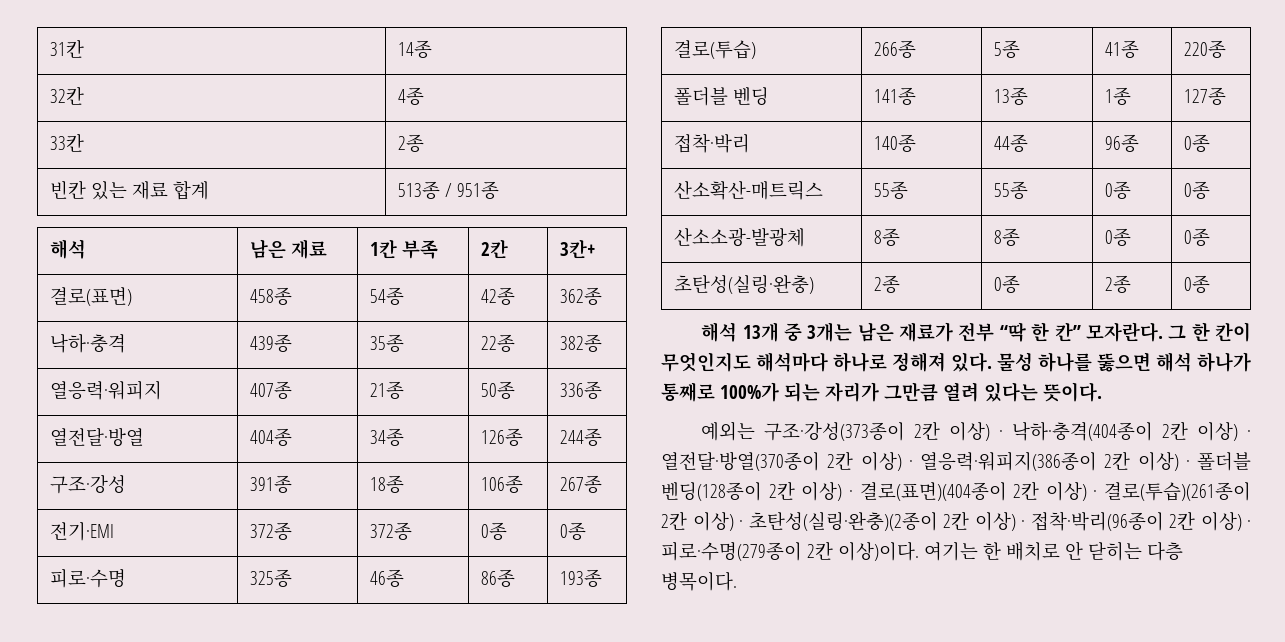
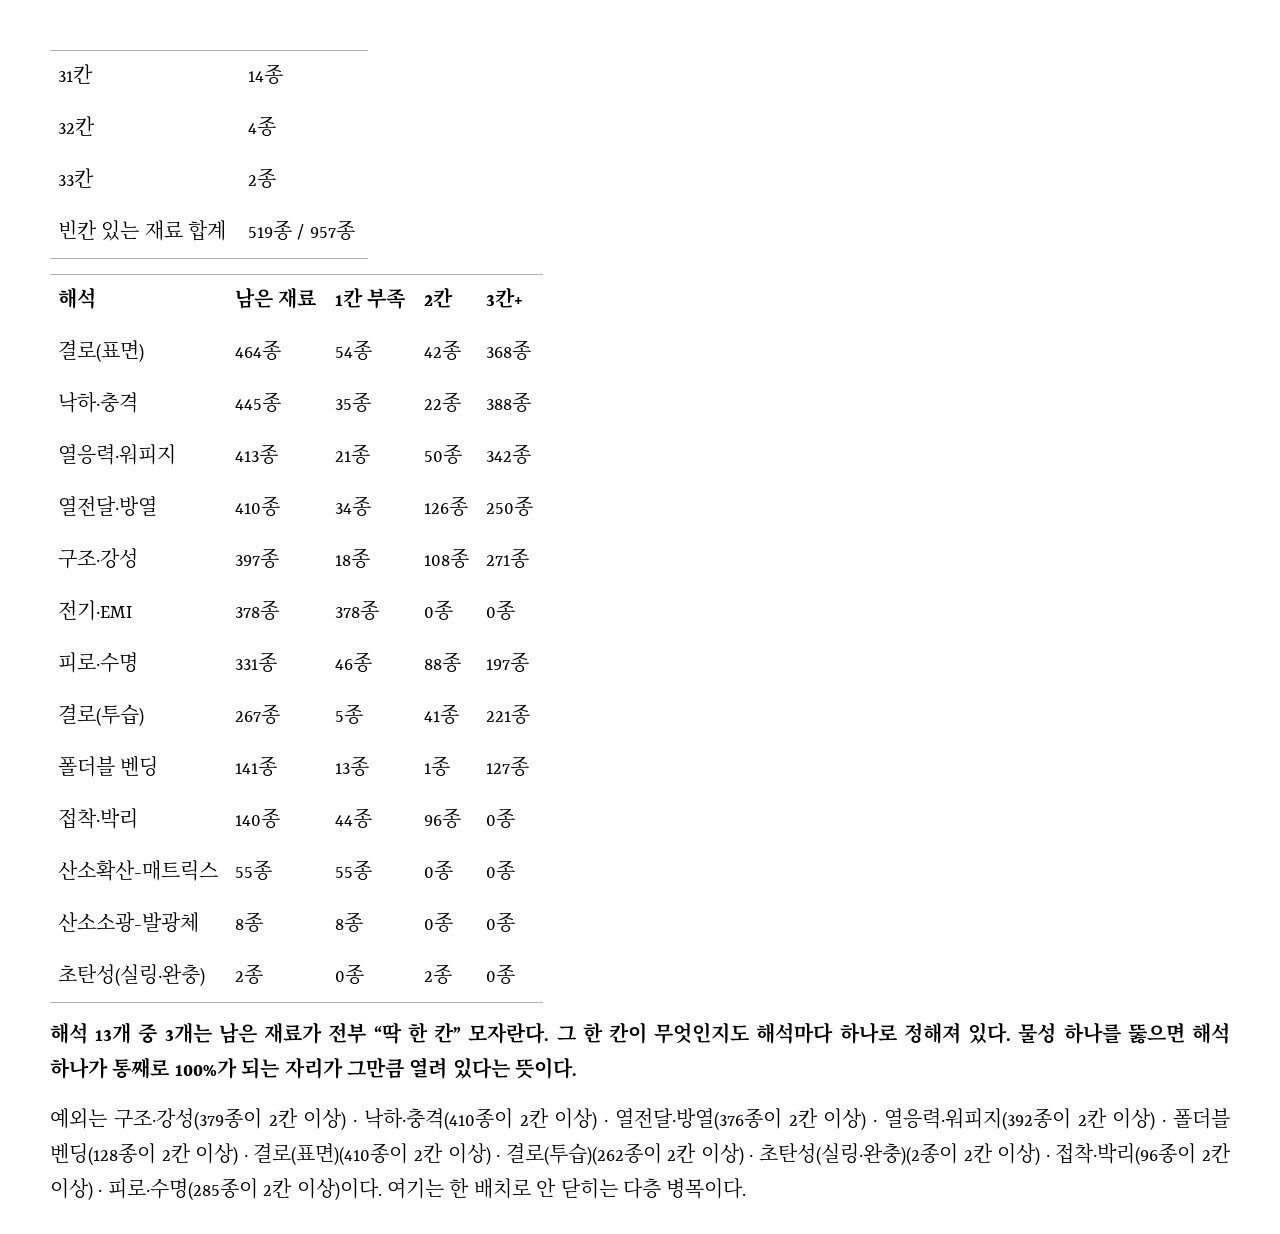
- 빈칸 있는 재료 합계 | 513종 / 951종
+ 빈칸 있는 재료 합계 | 519종 / 957종
- 결로(표면) | 458종 | 54종 | 42종 | 362종
+ 결로(표면) | 464종 | 54종 | 42종 | 368종
- 낙하·충격 | 439종 | 35종 | 22종 | 382종
+ 낙하·충격 | 445종 | 35종 | 22종 | 388종
- 열응력·워피지 | 407종 | 21종 | 50종 | 336종
+ 열응력·워피지 | 413종 | 21종 | 50종 | 342종
- 열전달·방열 | 404종 | 34종 | 126종 | 244종
+ 열전달·방열 | 410종 | 34종 | 126종 | 250종
- 구조·강성 | 391종 | 18종 | 106종 | 267종
+ 구조·강성 | 397종 | 18종 | 108종 | 271종
- 전기·EMI | 372종 | 372종 | 0종 | 0종
+ 전기·EMI | 378종 | 378종 | 0종 | 0종
- 피로·수명 | 325종 | 46종 | 86종 | 193종
+ 피로·수명 | 331종 | 46종 | 88종 | 197종
- 결로(투습) | 266종 | 5종 | 41종 | 220종
+ 결로(투습) | 267종 | 5종 | 41종 | 221종
- 예외는 구조·강성(373종이 2칸 이상) · 낙하·충격(404종이 2칸 이상) · 열전달·방열(370종이 2칸 이상) · 열응력·워피지(386종이 2칸 이상) · 폴더블 벤딩(128종이 2칸 이상) · 결로(표면)(404종이 2칸 이상) · 결로(투습)(261종이 2칸 이상) · 초탄성(실링·완충)(2종이 2칸 이상) · 접착·박리(96종이 2칸 이상) · 피로·수명(279종이 2칸 이상)이다.
+ 예외는 구조·강성(379종이 2칸 이상) · 낙하·충격(410종이 2칸 이상) · 열전달·방열(376종이 2칸 이상) · 열응력·워피지(392종이 2칸 이상) · 폴더블 벤딩(128종이 2칸 이상) · 결로(표면)(410종이 2칸 이상) · 결로(투습)(262종이 2칸 이상) · 초탄성(실링·완충)(2종이 2칸 이상) · 접착·박리(96종이 2칸 이상) · 피로·수명(285종이 2칸 이상)이다.

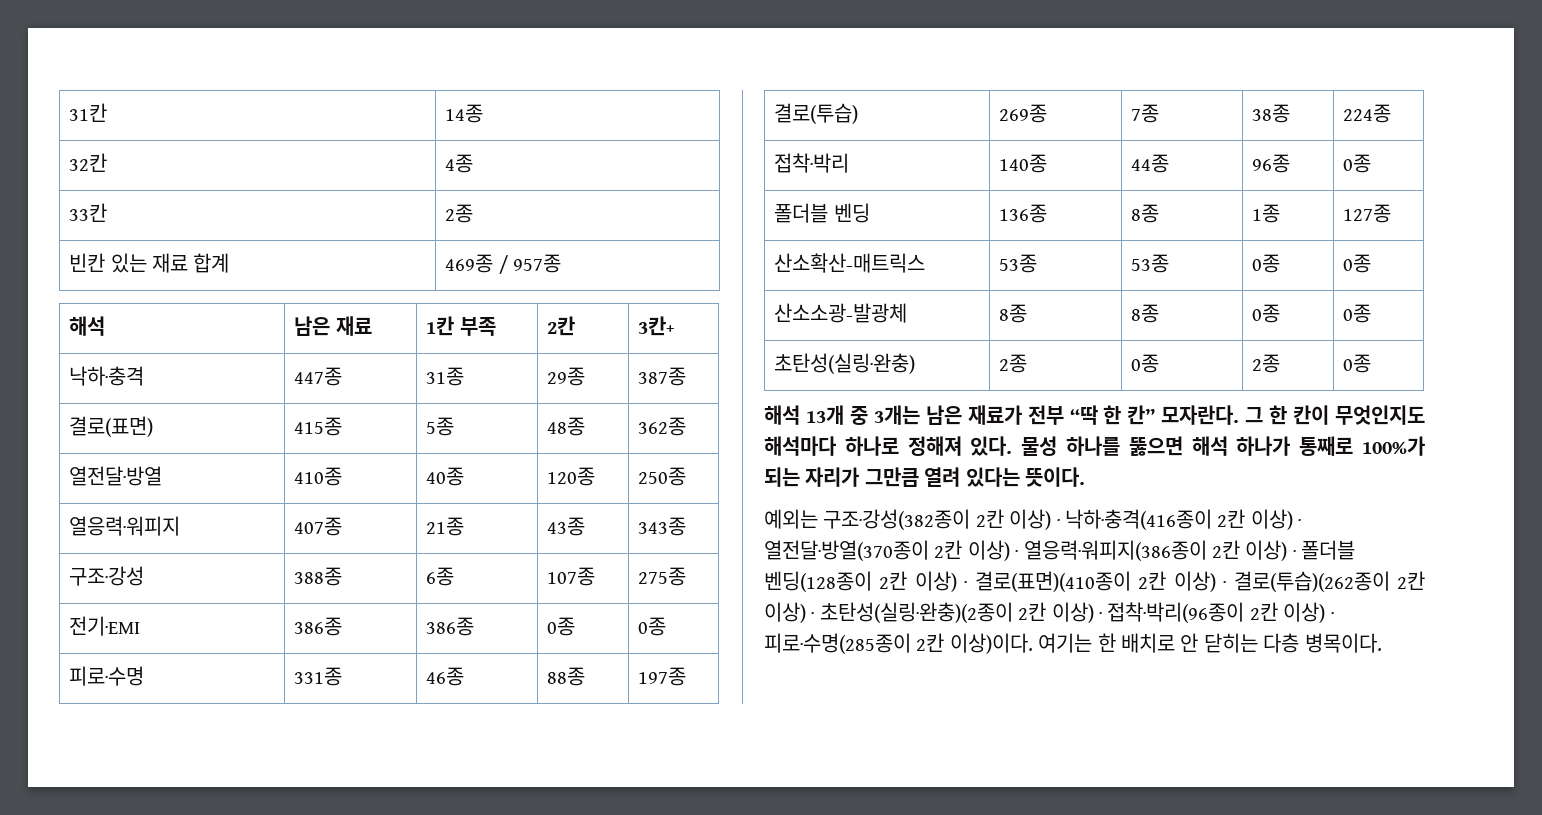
- 빈칸 있는 재료 합계 | 519종 / 957종
+ 빈칸 있는 재료 합계 | 469종 / 957종
- 결로(표면) | 464종 | 54종 | 42종 | 368종
- 낙하·충격 | 445종 | 35종 | 22종 | 388종
- 열응력·워피지 | 413종 | 21종 | 50종 | 342종
+ 낙하·충격 | 447종 | 31종 | 29종 | 387종
+ 결로(표면) | 415종 | 5종 | 48종 | 362종
- 열전달·방열 | 410종 | 34종 | 126종 | 250종
+ 열전달·방열 | 410종 | 40종 | 120종 | 250종
- 구조·강성 | 397종 | 18종 | 108종 | 271종
+ 열응력·워피지 | 407종 | 21종 | 43종 | 343종
+ 구조·강성 | 388종 | 6종 | 107종 | 275종
- 전기·EMI | 378종 | 378종 | 0종 | 0종
+ 전기·EMI | 386종 | 386종 | 0종 | 0종
- 결로(투습) | 267종 | 5종 | 41종 | 221종
- 폴더블 벤딩 | 141종 | 13종 | 1종 | 127종
+ 결로(투습) | 269종 | 7종 | 38종 | 224종
+ 폴더블 벤딩 | 136종 | 8종 | 1종 | 127종
- 산소확산-매트릭스 | 55종 | 55종 | 0종 | 0종
+ 산소확산-매트릭스 | 53종 | 53종 | 0종 | 0종
- 예외는 구조·강성(379종이 2칸 이상) · 낙하·충격(410종이 2칸 이상) · 열전달·방열(376종이 2칸 이상) · 열응력·워피지(392종이 2칸 이상) · 폴더블 벤딩(128종이 2칸 이상) · 결로(표면)(410종이 2칸 이상) · 결로(투습)(262종이 2칸 이상) · 초탄성(실링·완충)(2종이 2칸 이상) · 접착·박리(96종이 2칸 이상) · 피로·수명(285종이 2칸 이상)이다.
+ 예외는 구조·강성(382종이 2칸 이상) · 낙하·충격(416종이 2칸 이상) · 열전달·방열(370종이 2칸 이상) · 열응력·워피지(386종이 2칸 이상) · 폴더블 벤딩(128종이 2칸 이상) · 결로(표면)(410종이 2칸 이상) · 결로(투습)(262종이 2칸 이상) · 초탄성(실링·완충)(2종이 2칸 이상) · 접착·박리(96종이 2칸 이상) · 피로·수명(285종이 2칸 이상)이다.

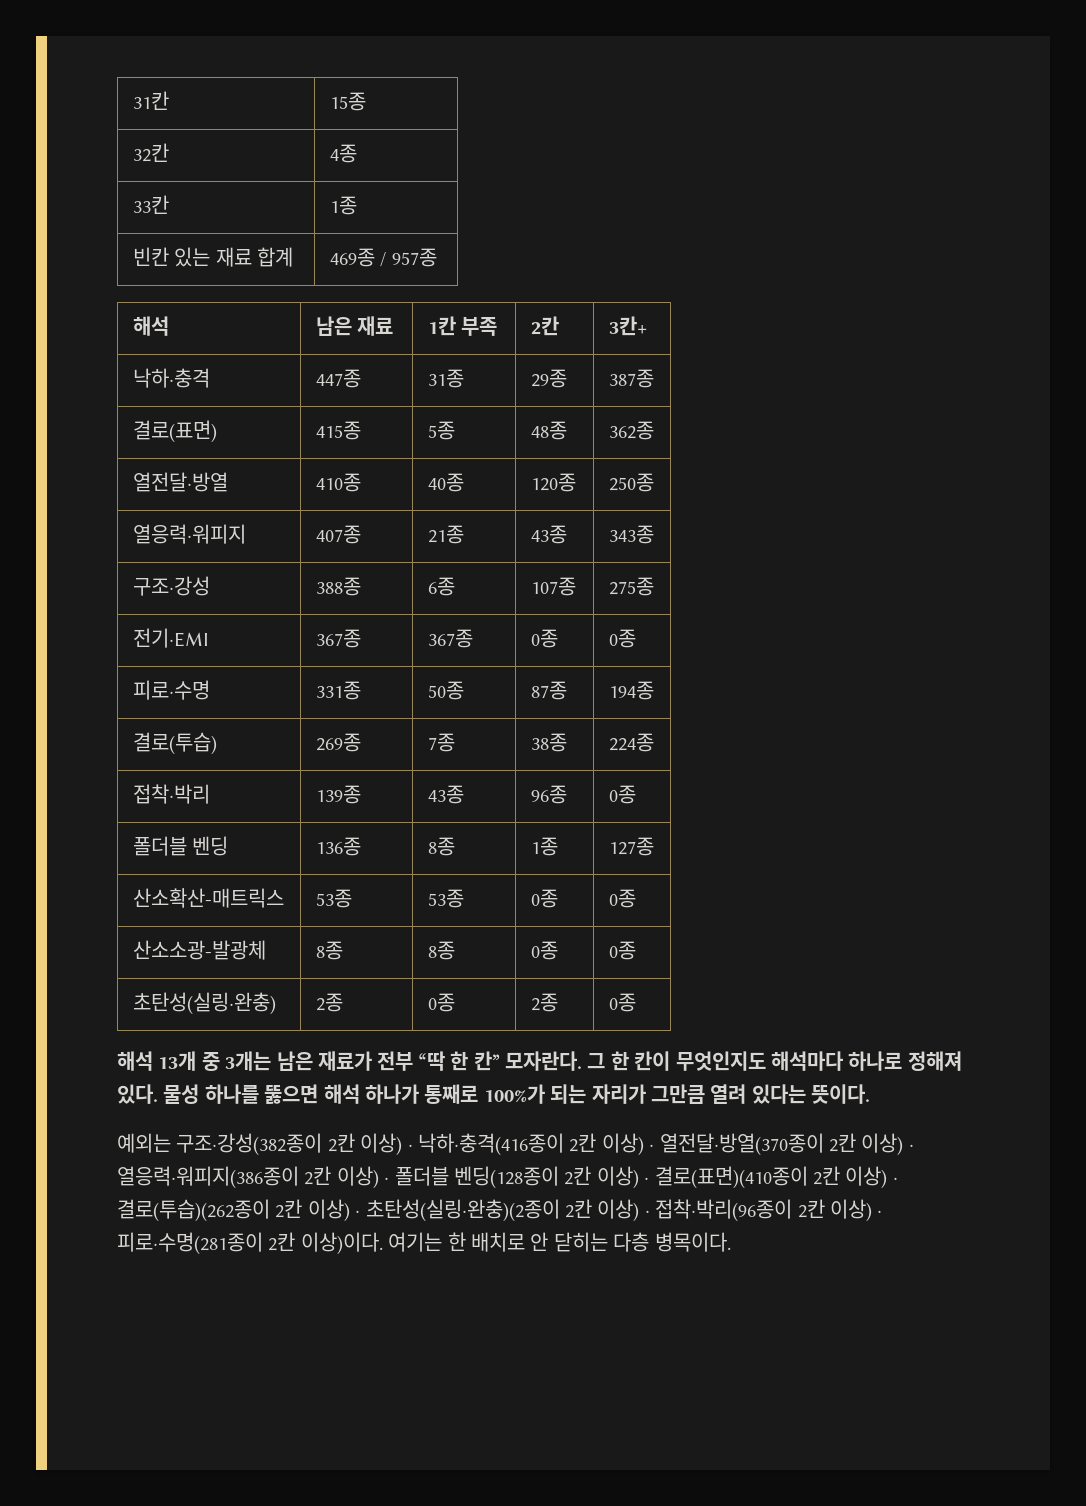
- 31칸 | 14종
+ 31칸 | 15종
- 33칸 | 2종
+ 33칸 | 1종
- 전기·EMI | 386종 | 386종 | 0종 | 0종
+ 전기·EMI | 367종 | 367종 | 0종 | 0종
- 피로·수명 | 331종 | 46종 | 88종 | 197종
+ 피로·수명 | 331종 | 50종 | 87종 | 194종
- 접착·박리 | 140종 | 44종 | 96종 | 0종
+ 접착·박리 | 139종 | 43종 | 96종 | 0종
- 예외는 구조·강성(382종이 2칸 이상) · 낙하·충격(416종이 2칸 이상) · 열전달·방열(370종이 2칸 이상) · 열응력·워피지(386종이 2칸 이상) · 폴더블 벤딩(128종이 2칸 이상) · 결로(표면)(410종이 2칸 이상) · 결로(투습)(262종이 2칸 이상) · 초탄성(실링·완충)(2종이 2칸 이상) · 접착·박리(96종이 2칸 이상) · 피로·수명(285종이 2칸 이상)이다.
+ 예외는 구조·강성(382종이 2칸 이상) · 낙하·충격(416종이 2칸 이상) · 열전달·방열(370종이 2칸 이상) · 열응력·워피지(386종이 2칸 이상) · 폴더블 벤딩(128종이 2칸 이상) · 결로(표면)(410종이 2칸 이상) · 결로(투습)(262종이 2칸 이상) · 초탄성(실링·완충)(2종이 2칸 이상) · 접착·박리(96종이 2칸 이상) · 피로·수명(281종이 2칸 이상)이다.

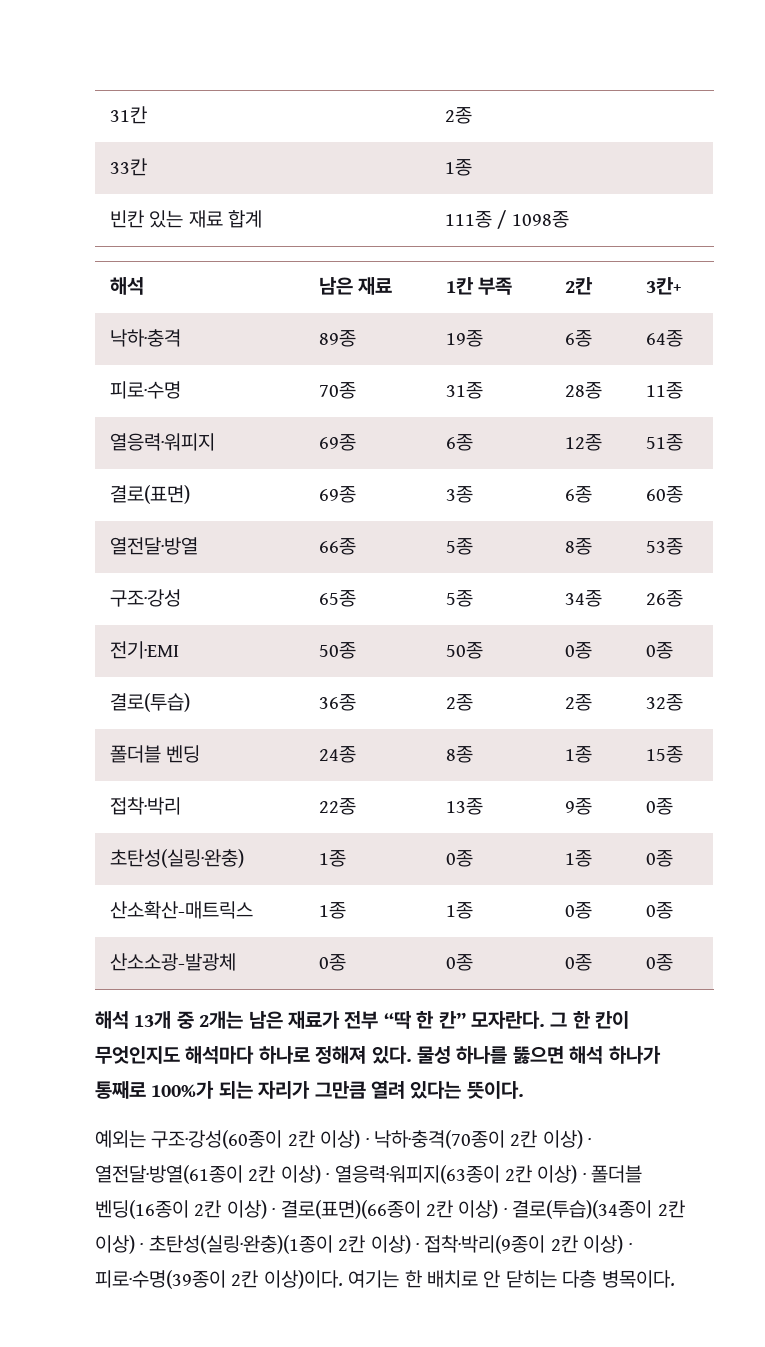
- 31칸 | 15종
- 32칸 | 4종
+ 31칸 | 2종
- 빈칸 있는 재료 합계 | 469종 / 957종
+ 빈칸 있는 재료 합계 | 111종 / 1098종
- 낙하·충격 | 447종 | 31종 | 29종 | 387종
- 결로(표면) | 415종 | 5종 | 48종 | 362종
- 열전달·방열 | 410종 | 40종 | 120종 | 250종
- 열응력·워피지 | 407종 | 21종 | 43종 | 343종
- 구조·강성 | 388종 | 6종 | 107종 | 275종
+ 낙하·충격 | 89종 | 19종 | 6종 | 64종
+ 피로·수명 | 70종 | 31종 | 28종 | 11종
+ 열응력·워피지 | 69종 | 6종 | 12종 | 51종
+ 결로(표면) | 69종 | 3종 | 6종 | 60종
+ 열전달·방열 | 66종 | 5종 | 8종 | 53종
+ 구조·강성 | 65종 | 5종 | 34종 | 26종
- 전기·EMI | 367종 | 367종 | 0종 | 0종
- 피로·수명 | 331종 | 50종 | 87종 | 194종
- 결로(투습) | 269종 | 7종 | 38종 | 224종
- 접착·박리 | 139종 | 43종 | 96종 | 0종
+ 전기·EMI | 50종 | 50종 | 0종 | 0종
+ 결로(투습) | 36종 | 2종 | 2종 | 32종
- 폴더블 벤딩 | 136종 | 8종 | 1종 | 127종
+ 폴더블 벤딩 | 24종 | 8종 | 1종 | 15종
+ 접착·박리 | 22종 | 13종 | 9종 | 0종
+ 초탄성(실링·완충) | 1종 | 0종 | 1종 | 0종
- 산소확산-매트릭스 | 53종 | 53종 | 0종 | 0종
+ 산소확산-매트릭스 | 1종 | 1종 | 0종 | 0종
- 산소소광-발광체 | 8종 | 8종 | 0종 | 0종
- 초탄성(실링·완충) | 2종 | 0종 | 2종 | 0종
+ 산소소광-발광체 | 0종 | 0종 | 0종 | 0종
- 해석 13개 중 3개는 남은 재료가 전부 “딱 한 칸” 모자란다.
+ 해석 13개 중 2개는 남은 재료가 전부 “딱 한 칸” 모자란다.
- 예외는 구조·강성(382종이 2칸 이상) · 낙하·충격(416종이 2칸 이상) · 열전달·방열(370종이 2칸 이상) · 열응력·워피지(386종이 2칸 이상) · 폴더블 벤딩(128종이 2칸 이상) · 결로(표면)(410종이 2칸 이상) · 결로(투습)(262종이 2칸 이상) · 초탄성(실링·완충)(2종이 2칸 이상) · 접착·박리(96종이 2칸 이상) · 피로·수명(281종이 2칸 이상)이다.
+ 예외는 구조·강성(60종이 2칸 이상) · 낙하·충격(70종이 2칸 이상) · 열전달·방열(61종이 2칸 이상) · 열응력·워피지(63종이 2칸 이상) · 폴더블 벤딩(16종이 2칸 이상) · 결로(표면)(66종이 2칸 이상) · 결로(투습)(34종이 2칸 이상) · 초탄성(실링·완충)(1종이 2칸 이상) · 접착·박리(9종이 2칸 이상) · 피로·수명(39종이 2칸 이상)이다.

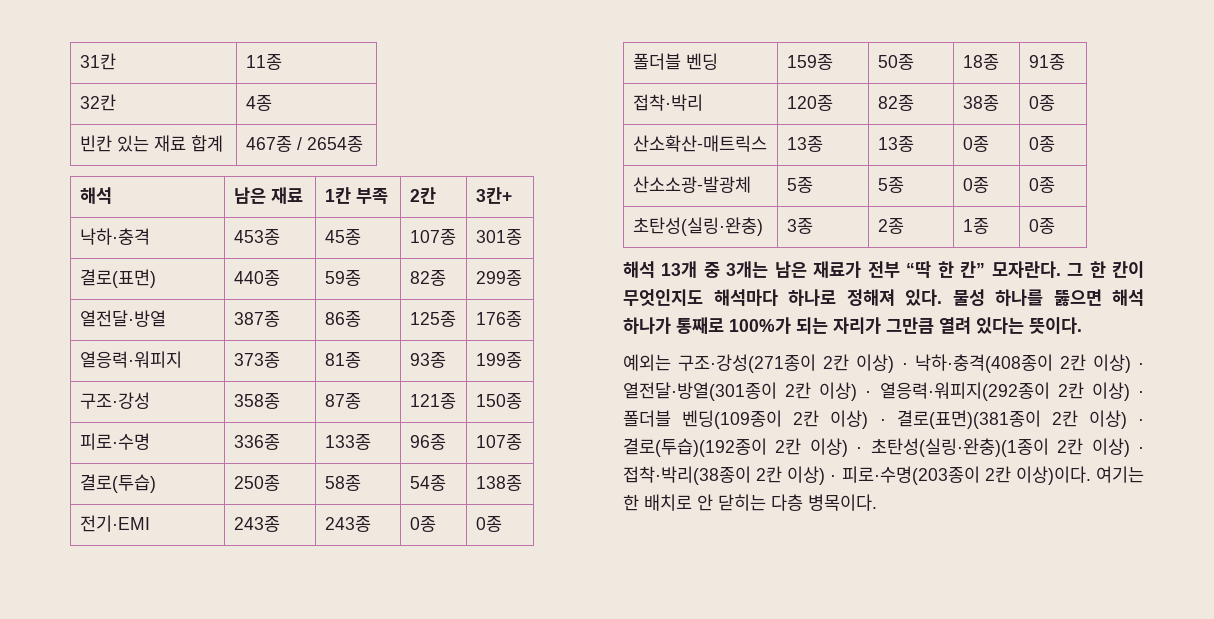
- 31칸 | 2종
- 33칸 | 1종
+ 31칸 | 11종
+ 32칸 | 4종
- 빈칸 있는 재료 합계 | 111종 / 1098종
+ 빈칸 있는 재료 합계 | 467종 / 2654종
- 낙하·충격 | 89종 | 19종 | 6종 | 64종
- 피로·수명 | 70종 | 31종 | 28종 | 11종
- 열응력·워피지 | 69종 | 6종 | 12종 | 51종
- 결로(표면) | 69종 | 3종 | 6종 | 60종
- 열전달·방열 | 66종 | 5종 | 8종 | 53종
- 구조·강성 | 65종 | 5종 | 34종 | 26종
+ 낙하·충격 | 453종 | 45종 | 107종 | 301종
+ 결로(표면) | 440종 | 59종 | 82종 | 299종
+ 열전달·방열 | 387종 | 86종 | 125종 | 176종
+ 열응력·워피지 | 373종 | 81종 | 93종 | 199종
+ 구조·강성 | 358종 | 87종 | 121종 | 150종
+ 피로·수명 | 336종 | 133종 | 96종 | 107종
+ 결로(투습) | 250종 | 58종 | 54종 | 138종
- 전기·EMI | 50종 | 50종 | 0종 | 0종
- 결로(투습) | 36종 | 2종 | 2종 | 32종
- 폴더블 벤딩 | 24종 | 8종 | 1종 | 15종
- 접착·박리 | 22종 | 13종 | 9종 | 0종
- 초탄성(실링·완충) | 1종 | 0종 | 1종 | 0종
+ 전기·EMI | 243종 | 243종 | 0종 | 0종
+ 폴더블 벤딩 | 159종 | 50종 | 18종 | 91종
+ 접착·박리 | 120종 | 82종 | 38종 | 0종
- 산소확산-매트릭스 | 1종 | 1종 | 0종 | 0종
+ 산소확산-매트릭스 | 13종 | 13종 | 0종 | 0종
- 산소소광-발광체 | 0종 | 0종 | 0종 | 0종
+ 산소소광-발광체 | 5종 | 5종 | 0종 | 0종
+ 초탄성(실링·완충) | 3종 | 2종 | 1종 | 0종
- 해석 13개 중 2개는 남은 재료가 전부 “딱 한 칸” 모자란다.
+ 해석 13개 중 3개는 남은 재료가 전부 “딱 한 칸” 모자란다.
- 예외는 구조·강성(60종이 2칸 이상) · 낙하·충격(70종이 2칸 이상) · 열전달·방열(61종이 2칸 이상) · 열응력·워피지(63종이 2칸 이상) · 폴더블 벤딩(16종이 2칸 이상) · 결로(표면)(66종이 2칸 이상) · 결로(투습)(34종이 2칸 이상) · 초탄성(실링·완충)(1종이 2칸 이상) · 접착·박리(9종이 2칸 이상) · 피로·수명(39종이 2칸 이상)이다.
+ 예외는 구조·강성(271종이 2칸 이상) · 낙하·충격(408종이 2칸 이상) · 열전달·방열(301종이 2칸 이상) · 열응력·워피지(292종이 2칸 이상) · 폴더블 벤딩(109종이 2칸 이상) · 결로(표면)(381종이 2칸 이상) · 결로(투습)(192종이 2칸 이상) · 초탄성(실링·완충)(1종이 2칸 이상) · 접착·박리(38종이 2칸 이상) · 피로·수명(203종이 2칸 이상)이다.

